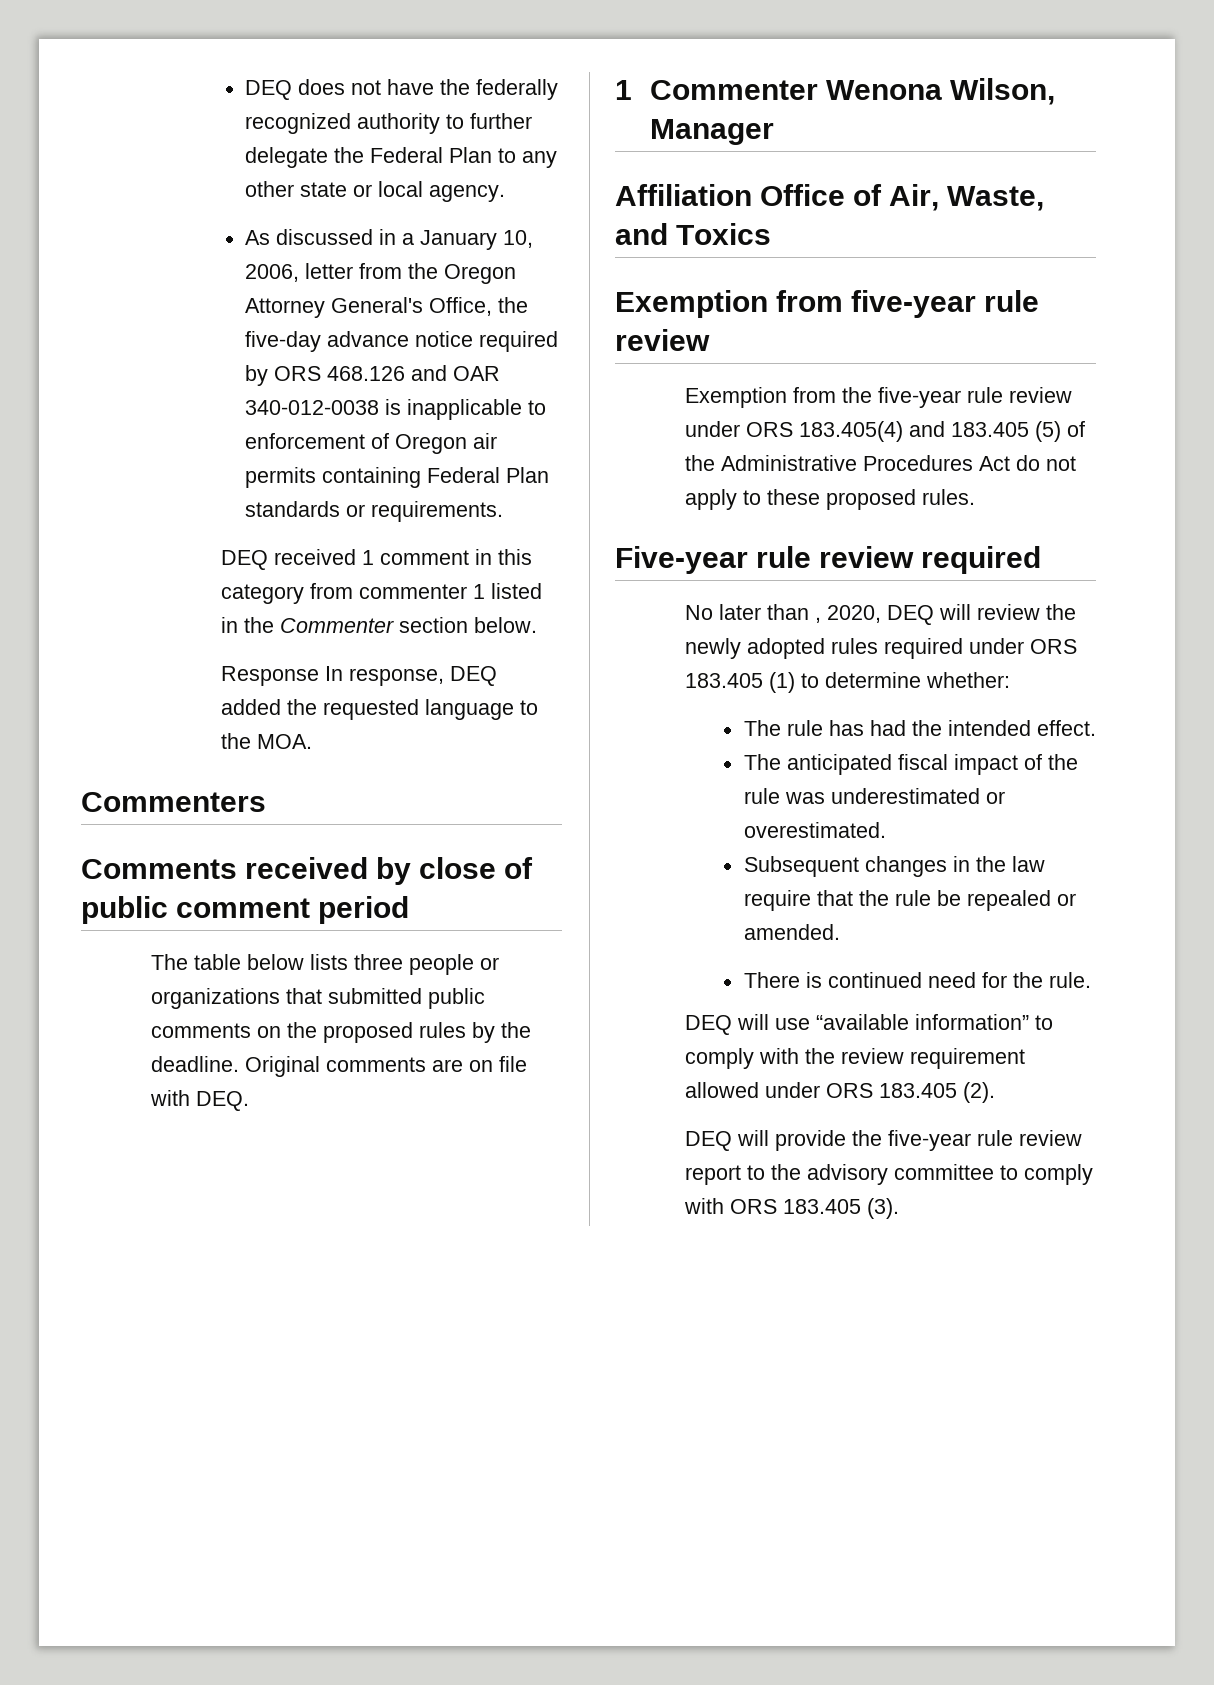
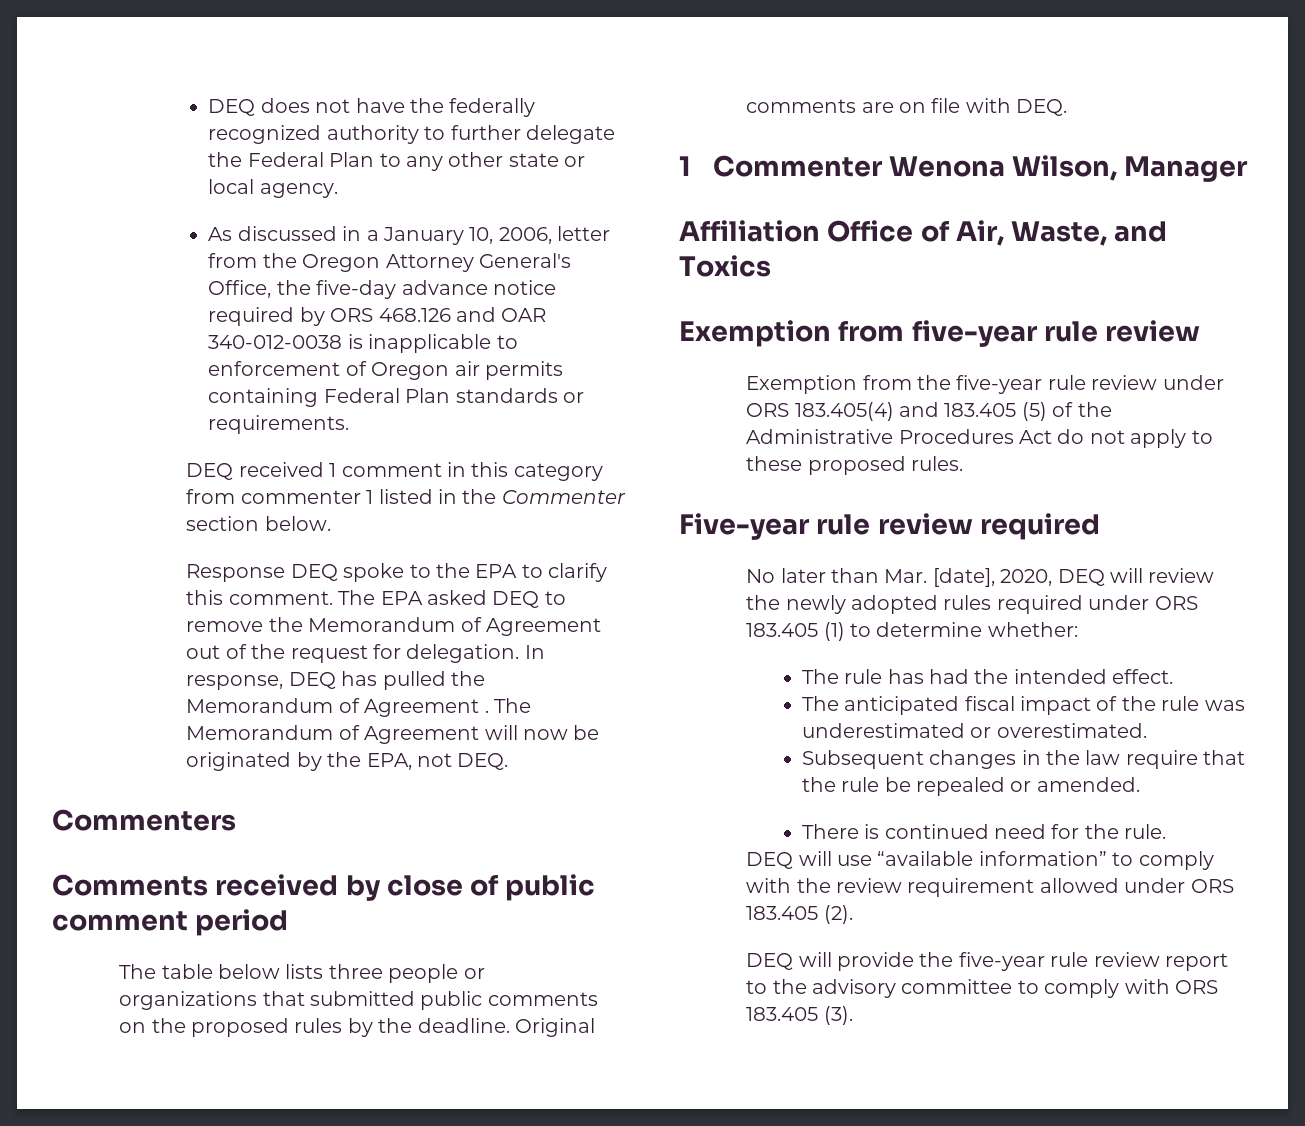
- Response In response, DEQ added the requested language to the MOA.
+ Response DEQ spoke to the EPA to clarify this comment. The EPA asked DEQ to remove the Memorandum of Agreement out of the request for delegation. In response, DEQ has pulled the Memorandum of Agreement . The Memorandum of Agreement will now be originated by the EPA, not DEQ.
- No later than , 2020, DEQ will review the newly adopted rules required under ORS 183.405 (1) to determine whether:
+ No later than Mar. [date], 2020, DEQ will review the newly adopted rules required under ORS 183.405 (1) to determine whether:

